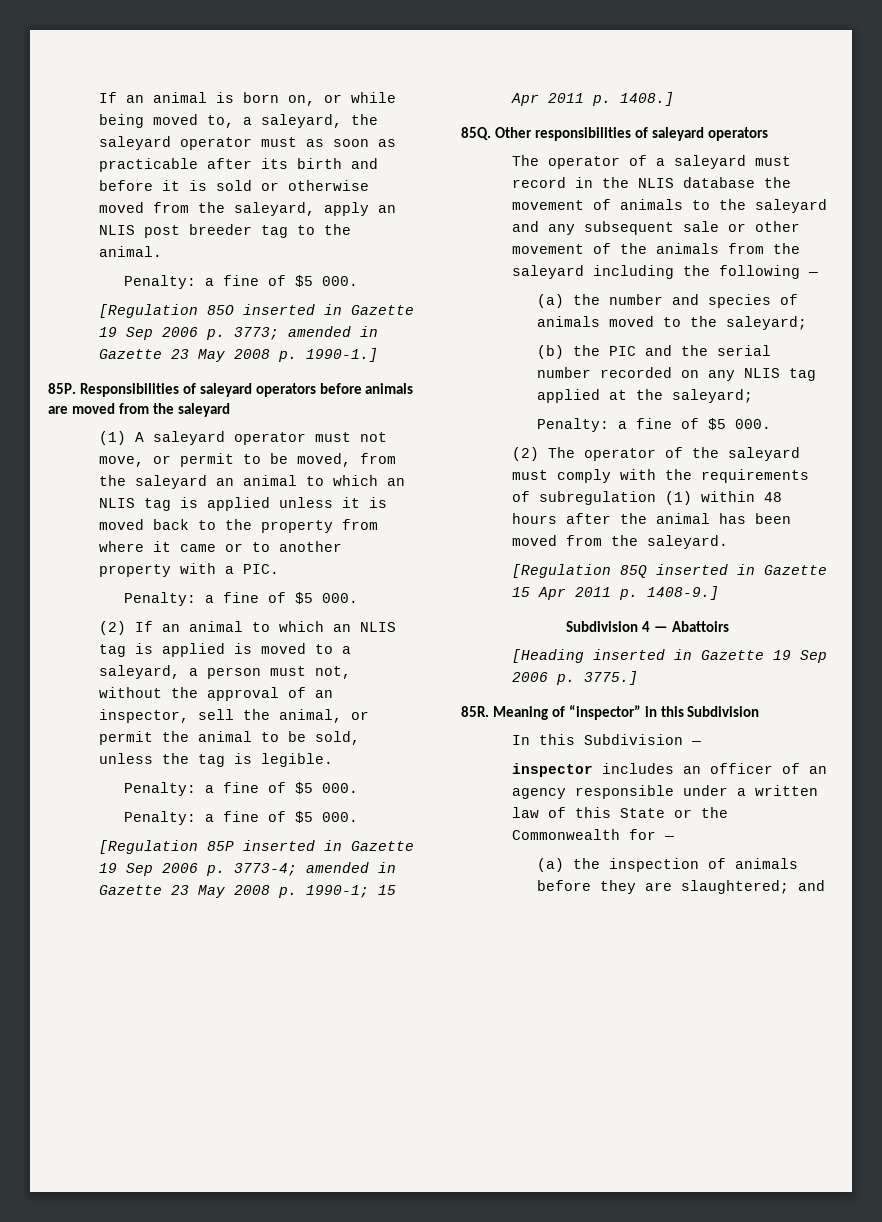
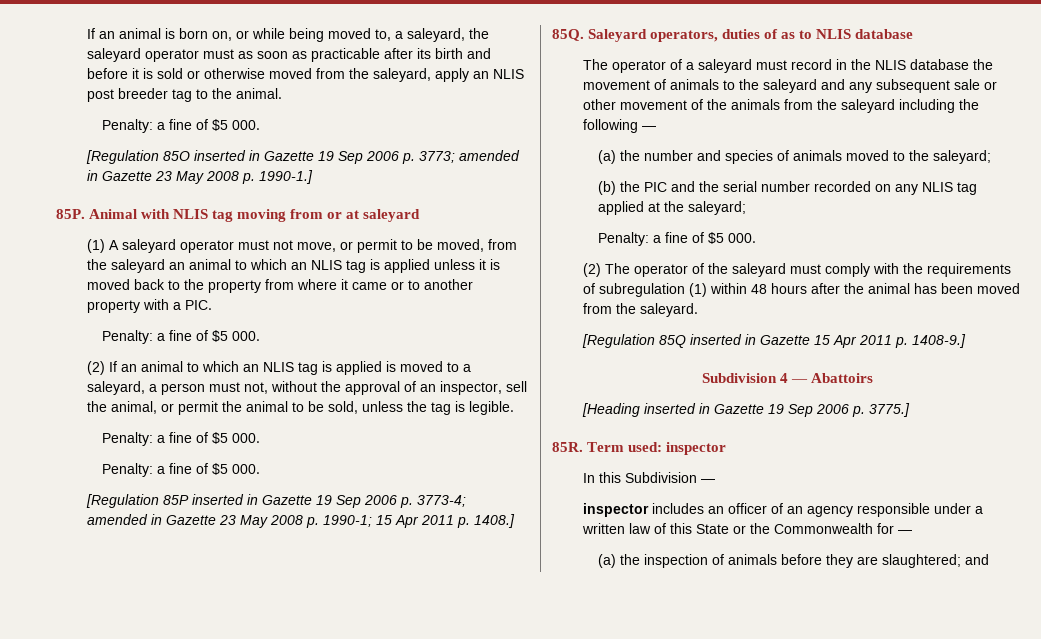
- Responsibilities of saleyard operators before animals are moved from the saleyard
+ Animal with NLIS tag moving from or at saleyard
- Other responsibilities of saleyard operators
+ Saleyard operators, duties of as to NLIS database
- Meaning of “inspector” in this Subdivision
+ Term used: inspector

